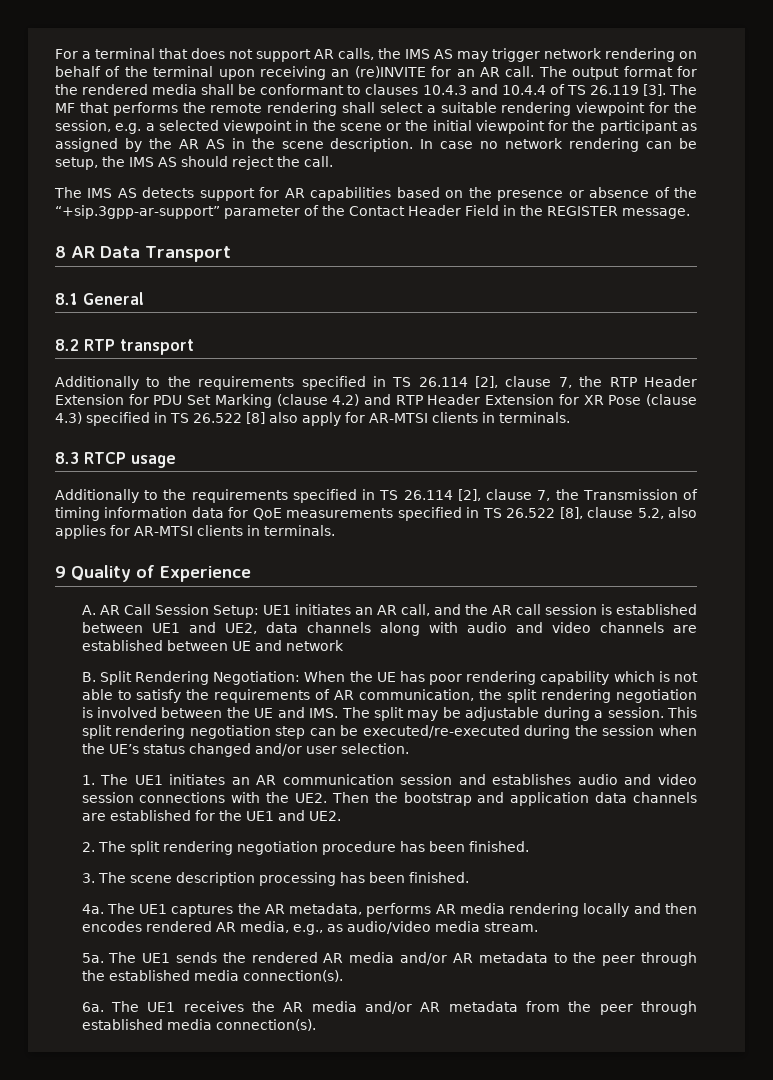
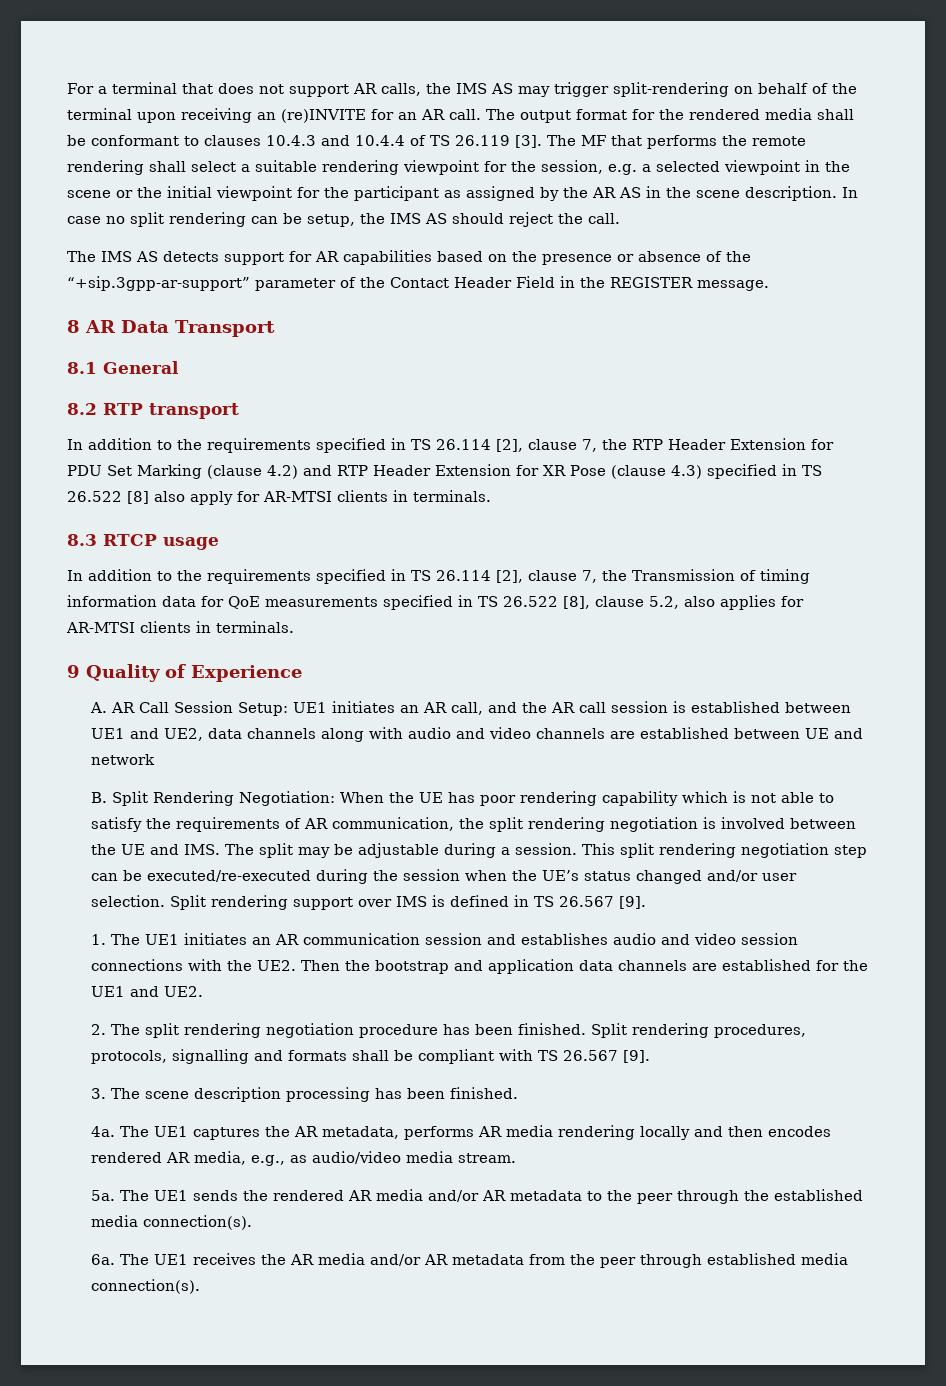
- For a terminal that does not support AR calls, the IMS AS may trigger network rendering on behalf of the terminal upon receiving an (re)INVITE for an AR call.
+ For a terminal that does not support AR calls, the IMS AS may trigger split-rendering on behalf of the terminal upon receiving an (re)INVITE for an AR call.
- In case no network rendering can be setup, the IMS AS should reject the call.
+ In case no split rendering can be setup, the IMS AS should reject the call.
- Additionally to the requirements specified in TS 26.114 [2], clause 7, the RTP Header Extension for PDU Set Marking (clause 4.2) and RTP Header Extension for XR Pose (clause 4.3) specified in TS 26.522 [8] also apply for AR-MTSI clients in terminals.
+ In addition to the requirements specified in TS 26.114 [2], clause 7, the RTP Header Extension for PDU Set Marking (clause 4.2) and RTP Header Extension for XR Pose (clause 4.3) specified in TS 26.522 [8] also apply for AR-MTSI clients in terminals.
- Additionally to the requirements specified in TS 26.114 [2], clause 7, the Transmission of timing information data for QoE measurements specified in TS 26.522 [8], clause 5.2, also applies for AR-MTSI clients in terminals.
+ In addition to the requirements specified in TS 26.114 [2], clause 7, the Transmission of timing information data for QoE measurements specified in TS 26.522 [8], clause 5.2, also applies for AR-MTSI clients in terminals.
+ Split rendering support over IMS is defined in TS 26.567 [9].
+ Split rendering procedures, protocols, signalling and formats shall be compliant with TS 26.567 [9].

